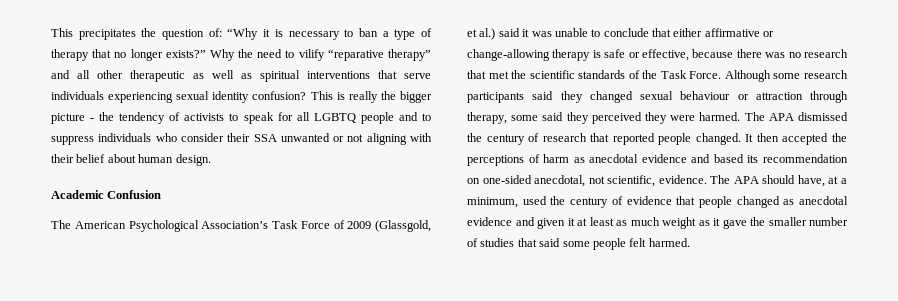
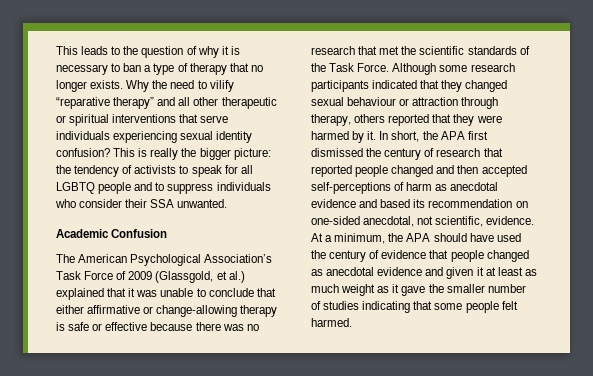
- This precipitates the question of: “Why it is necessary to ban a type of therapy that no longer exists?”
+ This leads to the question of why it is necessary to ban a type of therapy that no longer exists.
- Why the need to vilify “reparative therapy” and all other therapeutic as well as spiritual interventions that serve individuals experiencing sexual identity confusion?
+ Why the need to vilify “reparative therapy” and all other therapeutic or spiritual interventions that serve individuals experiencing sexual identity confusion?
- This is really the bigger picture - the tendency of activists to speak for all LGBTQ people and to suppress individuals who consider their SSA unwanted or not aligning with their belief about human design.
+ This is really the bigger picture: the tendency of activists to speak for all LGBTQ people and to suppress individuals who consider their SSA unwanted.
- The American Psychological Association’s Task Force of 2009 (Glassgold, et al.) said it was unable to conclude that either affirmative or change-allowing therapy is safe or effective, because there was no research that met the scientific standards of the Task Force.
+ The American Psychological Association’s Task Force of 2009 (Glassgold, et al.) explained that it was unable to conclude that either affirmative or change-allowing therapy is safe or effective because there was no research that met the scientific standards of the Task Force.
- Although some research participants said they changed sexual behaviour or attraction through therapy, some said they perceived they were harmed. The APA dismissed the century of research that reported people changed. It then accepted the perceptions of harm as anecdotal evidence and based its recommendation on one-sided anecdotal, not scientific, evidence.
+ Although some research participants indicated that they changed sexual behaviour or attraction through therapy, others reported that they were harmed by it. In short, the APA first dismissed the century of research that reported people changed and then accepted self-perceptions of harm as anecdotal evidence and based its recommendation on one-sided anecdotal, not scientific, evidence.
- The APA should have, at a minimum, used the century of evidence that people changed as anecdotal evidence and given it at least as much weight as it gave the smaller number of studies that said some people felt harmed.
+ At a minimum, the APA should have used the century of evidence that people changed as anecdotal evidence and given it at least as much weight as it gave the smaller number of studies indicating that some people felt harmed.

